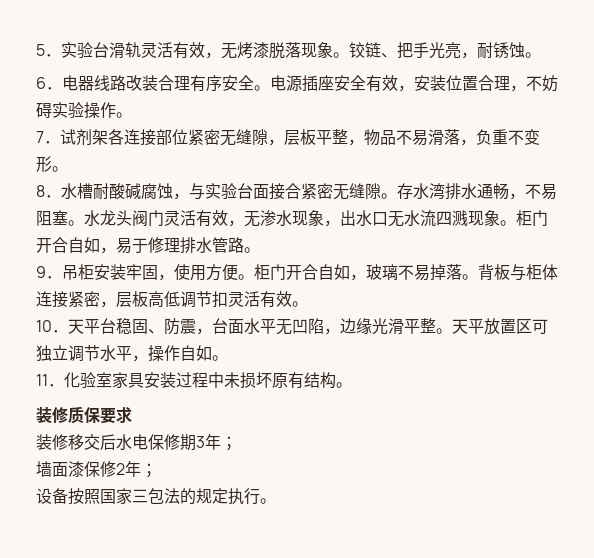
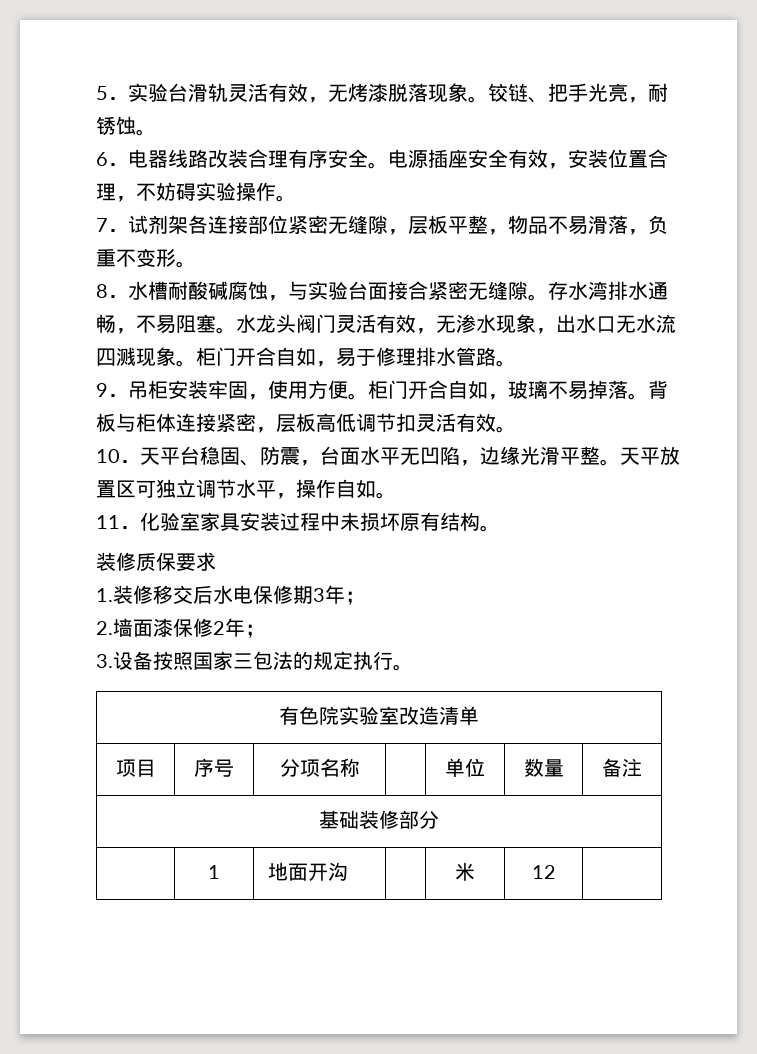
- 装修移交后水电保修期3年；
+ 1.装修移交后水电保修期3年；
- 墙面漆保修2年；
+ 2.墙面漆保修2年；
- 设备按照国家三包法的规定执行。
+ 3.设备按照国家三包法的规定执行。
+ 有色院实验室改造清单
+ 项目 | 序号 | 分项名称 | | 单位 | 数量 | 备注
+ 基础装修部分
+ | 1 | 地面开沟 | | 米 | 12 |

